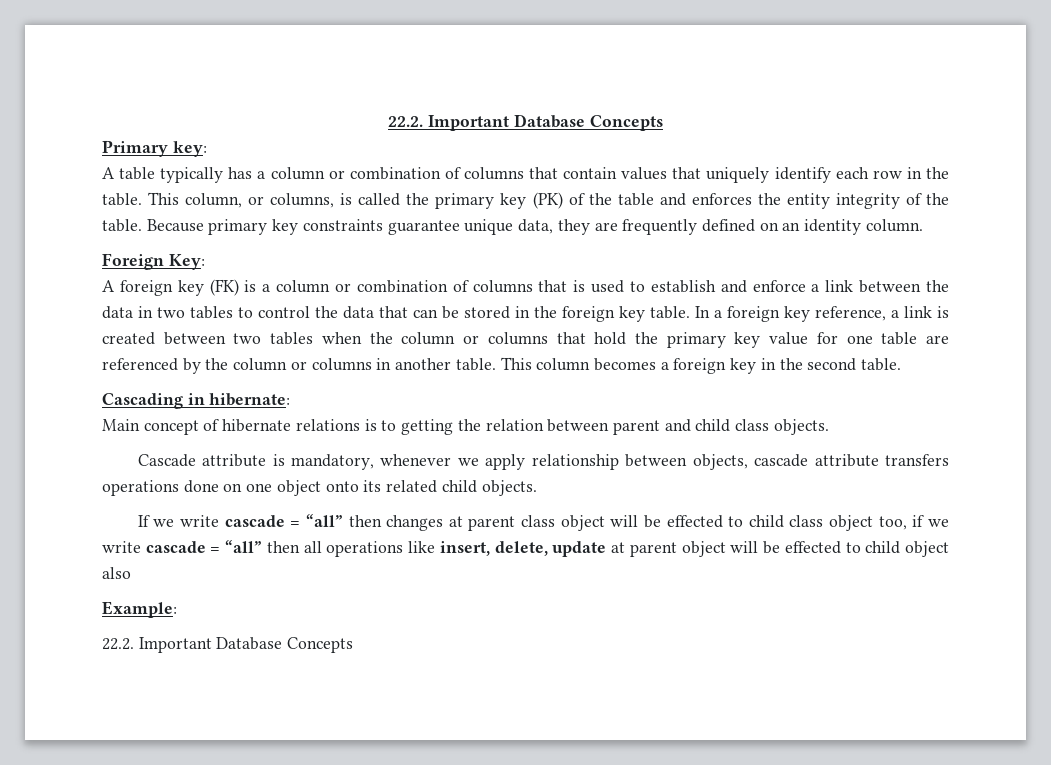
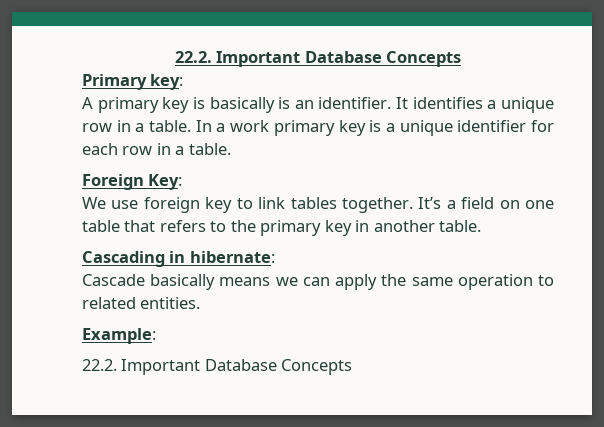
- A table typically has a column or combination of columns that contain values that uniquely identify each row in the table. This column, or columns, is called the primary key (PK) of the table and enforces the entity integrity of the table. Because primary key constraints guarantee unique data, they are frequently defined on an identity column.
+ A primary key is basically is an identifier. It identifies a unique row in a table. In a work primary key is a unique identifier for each row in a table.
  Foreign Key:
- A foreign key (FK) is a column or combination of columns that is used to establish and enforce a link between the data in two tables to control the data that can be stored in the foreign key table. In a foreign key reference, a link is created between two tables when the column or columns that hold the primary key value for one table are referenced by the column or columns in another table. This column becomes a foreign key in the second table.
+ We use foreign key to link tables together. It’s a field on one table that refers to the primary key in another table.
  Cascading in hibernate:
- Main concept of hibernate relations is to getting the relation between parent and child class objects.
- Cascade attribute is mandatory, whenever we apply relationship between objects, cascade attribute transfers operations done on one object onto its related child objects.
- If we write cascade = “all” then changes at parent class object will be effected to child class object too, if we write cascade = “all” then all operations like insert, delete, update at parent object will be effected to child object also
+ Cascade basically means we can apply the same operation to related entities.

